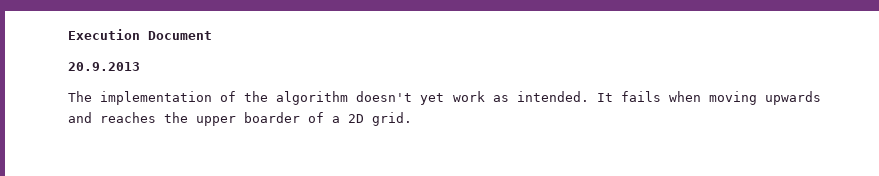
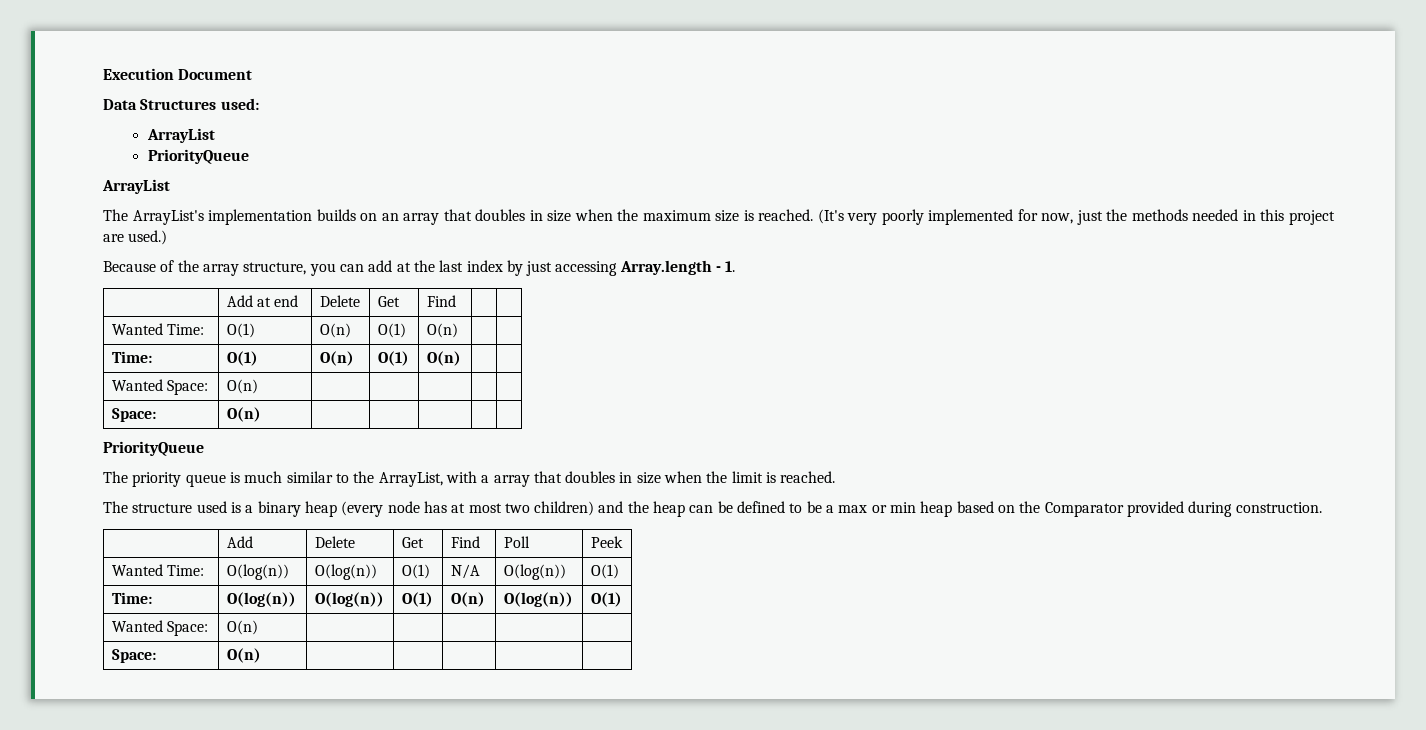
- 20.9.2013
- The implementation of the algorithm doesn't yet work as intended. It fails when moving upwards and reaches the upper boarder of a 2D grid.
+ Data Structures used:
+ ArrayList
+ PriorityQueue
+ ArrayList
+ The ArrayList's implementation builds on an array that doubles in size when the maximum size is reached. (It's very poorly implemented for now, just the methods needed in this project are used.)
+ Because of the array structure, you can add at the last index by just accessing Array.length - 1.
+ | Add at end | Delete | Get | Find | |
+ Wanted Time: | O(1) | O(n) | O(1) | O(n) | |
+ Time: | O(1) | O(n) | O(1) | O(n) | |
+ Wanted Space: | O(n) | | | | |
+ Space: | O(n) | | | | |
+ PriorityQueue
+ The priority queue is much similar to the ArrayList, with a array that doubles in size when the limit is reached.
+ The structure used is a binary heap (every node has at most two children) and the heap can be defined to be a max or min heap based on the Comparator provided during construction.
+ | Add | Delete | Get | Find | Poll | Peek
+ Wanted Time: | O(log(n)) | O(log(n)) | O(1) | N/A | O(log(n)) | O(1)
+ Time: | O(log(n)) | O(log(n)) | O(1) | O(n) | O(log(n)) | O(1)
+ Wanted Space: | O(n) | | | | |
+ Space: | O(n) | | | | |

